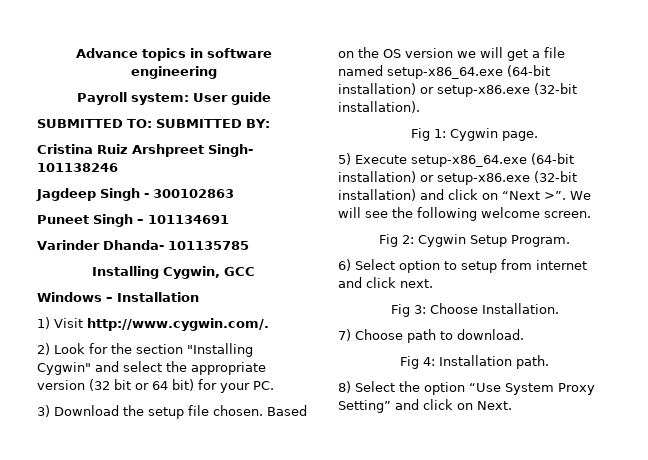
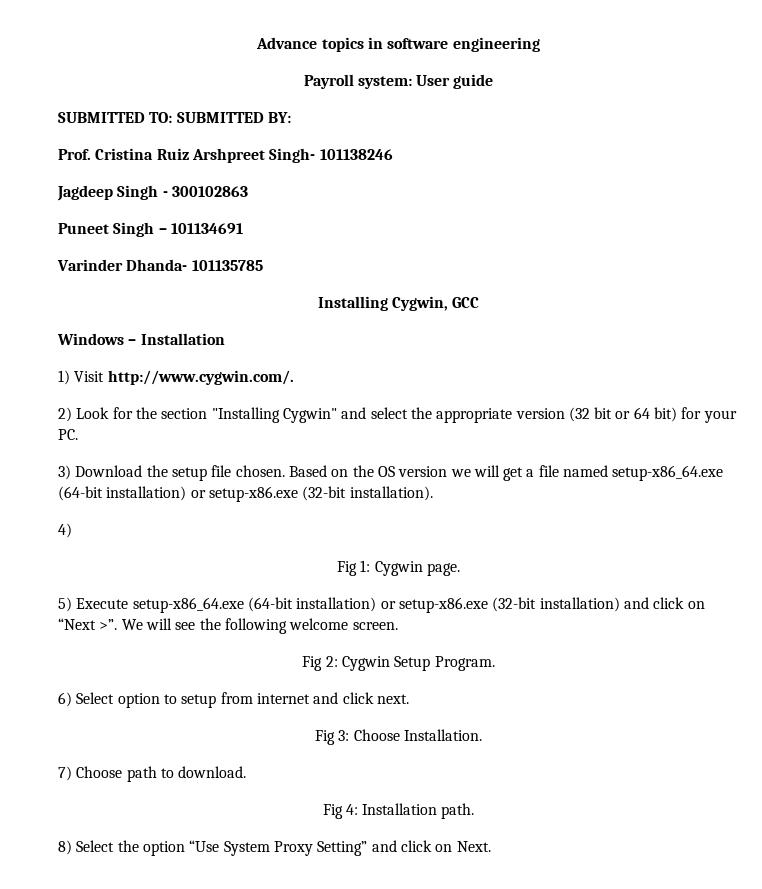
- Cristina Ruiz Arshpreet Singh- 101138246
+ Prof. Cristina Ruiz Arshpreet Singh- 101138246
+ 4)

